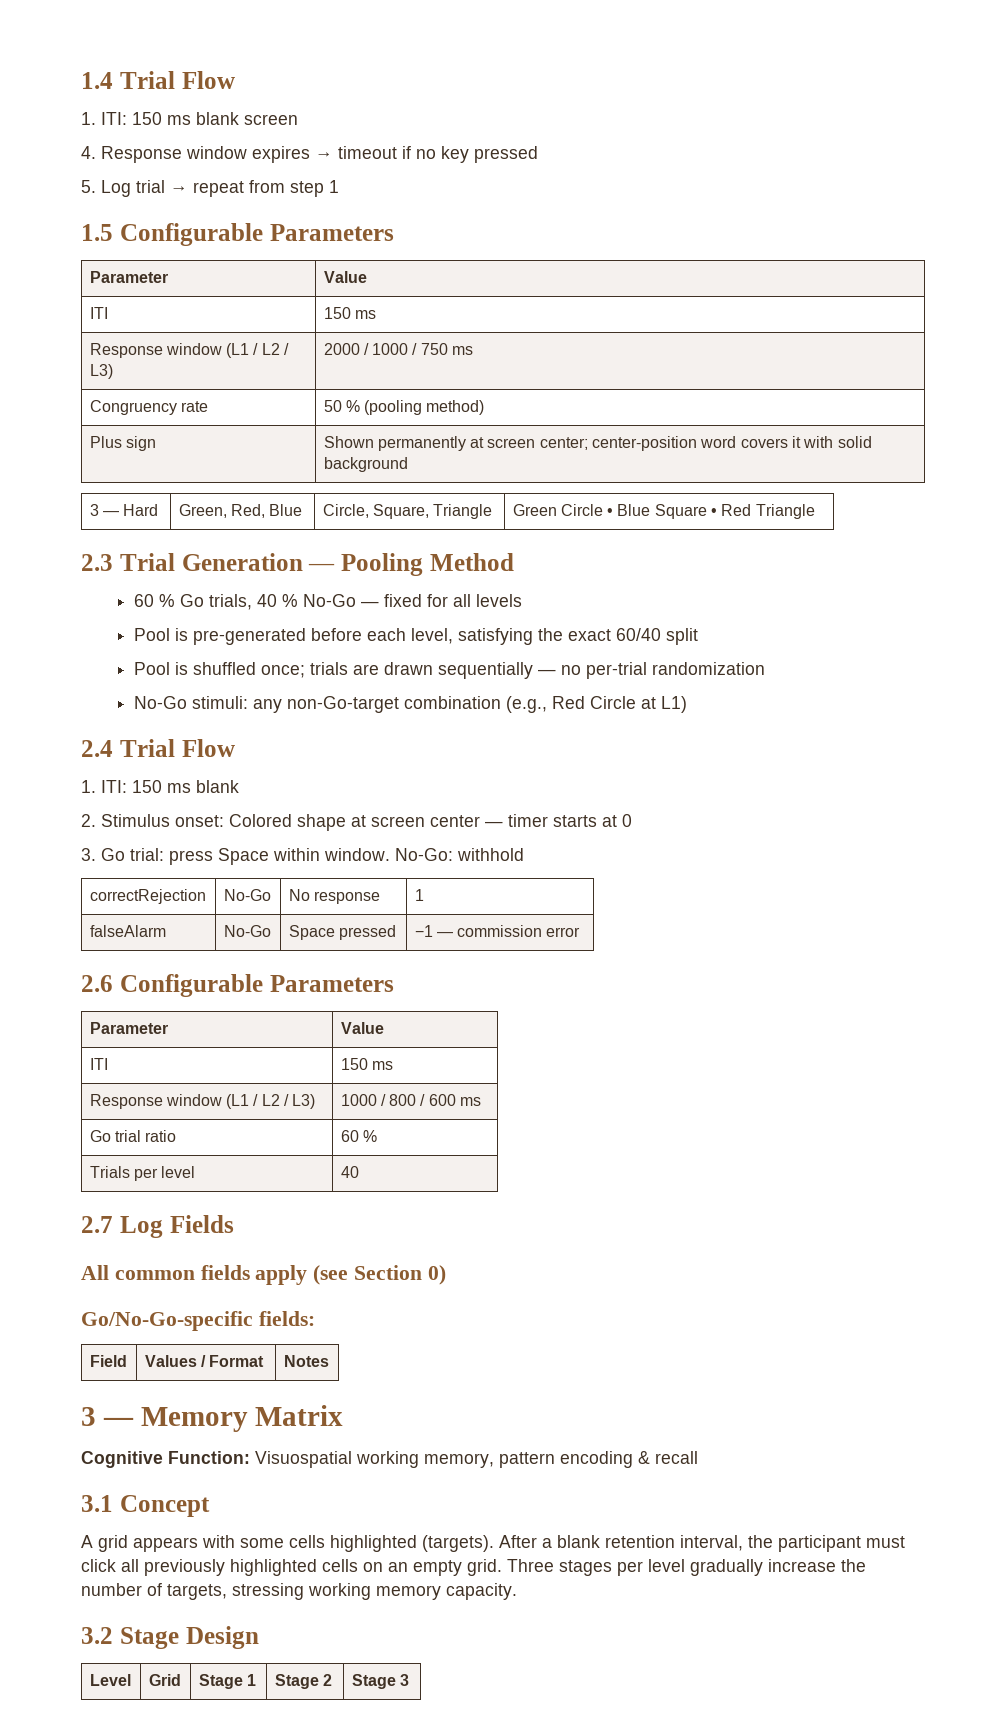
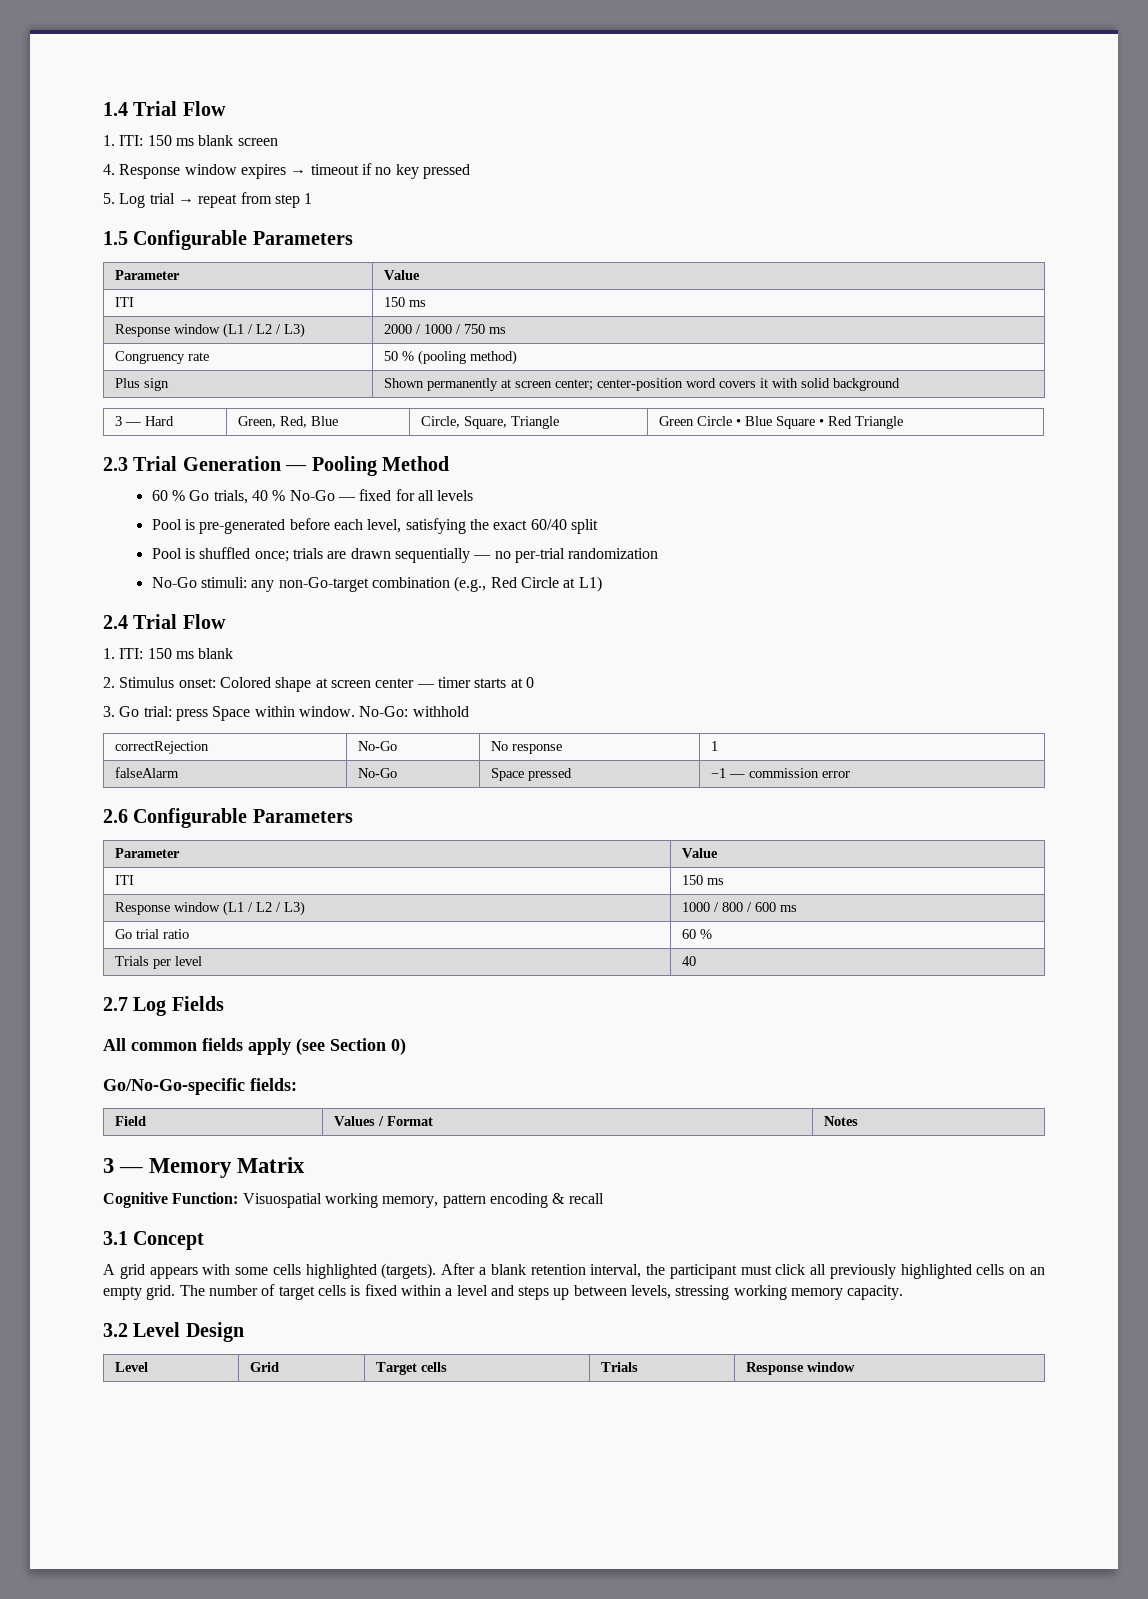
- Three stages per level gradually increase the number of targets, stressing working memory capacity.
+ The number of target cells is fixed within a level and steps up between levels, stressing working memory capacity.
- 3.2 Stage Design
+ 3.2 Level Design
- Level | Grid | Stage 1 | Stage 2 | Stage 3
+ Level | Grid | Target cells | Trials | Response window

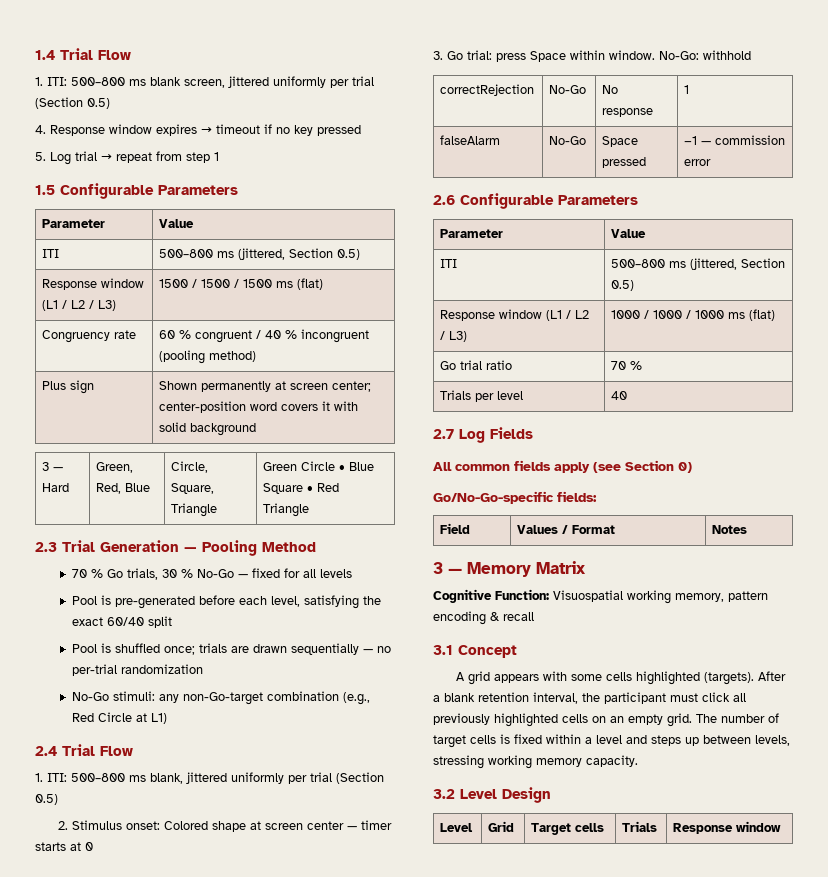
- 1. ITI: 150 ms blank screen
+ 1. ITI: 500–800 ms blank screen, jittered uniformly per trial (Section 0.5)
  1.5 Configurable Parameters
  Parameter | Value
- ITI | 150 ms
- Response window (L1 / L2 / L3) | 2000 / 1000 / 750 ms
+ ITI | 500–800 ms (jittered, Section 0.5)
+ Response window (L1 / L2 / L3) | 1500 / 1500 / 1500 ms (flat)
- Congruency rate | 50 % (pooling method)
+ Congruency rate | 60 % congruent / 40 % incongruent (pooling method)
- 60 % Go trials, 40 % No-Go — fixed for all levels
+ 70 % Go trials, 30 % No-Go — fixed for all levels
  2.4 Trial Flow
- 1. ITI: 150 ms blank
+ 1. ITI: 500–800 ms blank, jittered uniformly per trial (Section 0.5)
  2.6 Configurable Parameters
  Parameter | Value
- ITI | 150 ms
+ ITI | 500–800 ms (jittered, Section 0.5)
- Response window (L1 / L2 / L3) | 1000 / 800 / 600 ms
+ Response window (L1 / L2 / L3) | 1000 / 1000 / 1000 ms (flat)
- Go trial ratio | 60 %
+ Go trial ratio | 70 %

